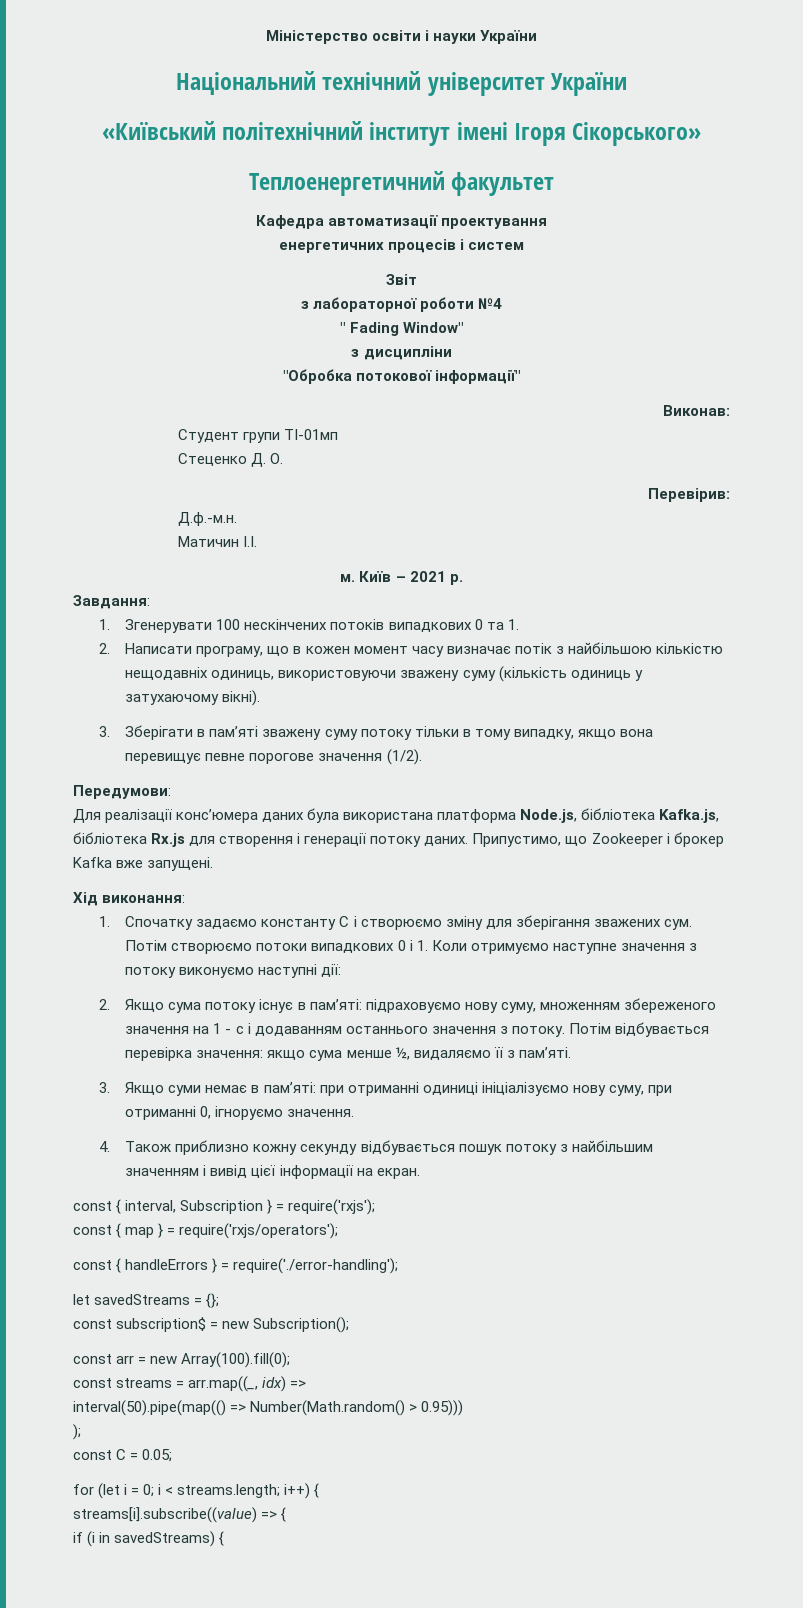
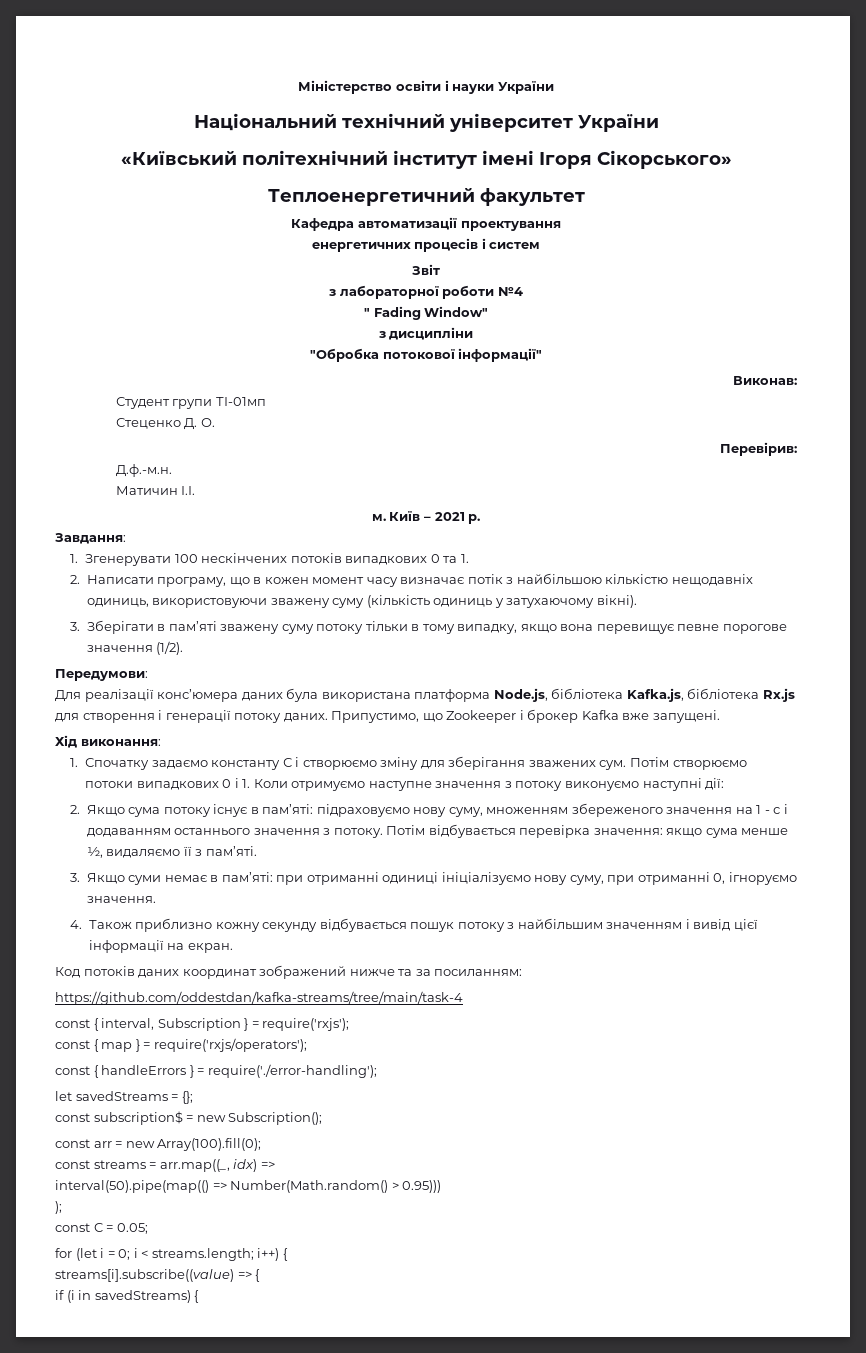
+ Код потоків даних координат зображений нижче та за посиланням:
+ https://github.com/oddestdan/kafka-streams/tree/main/task-4

